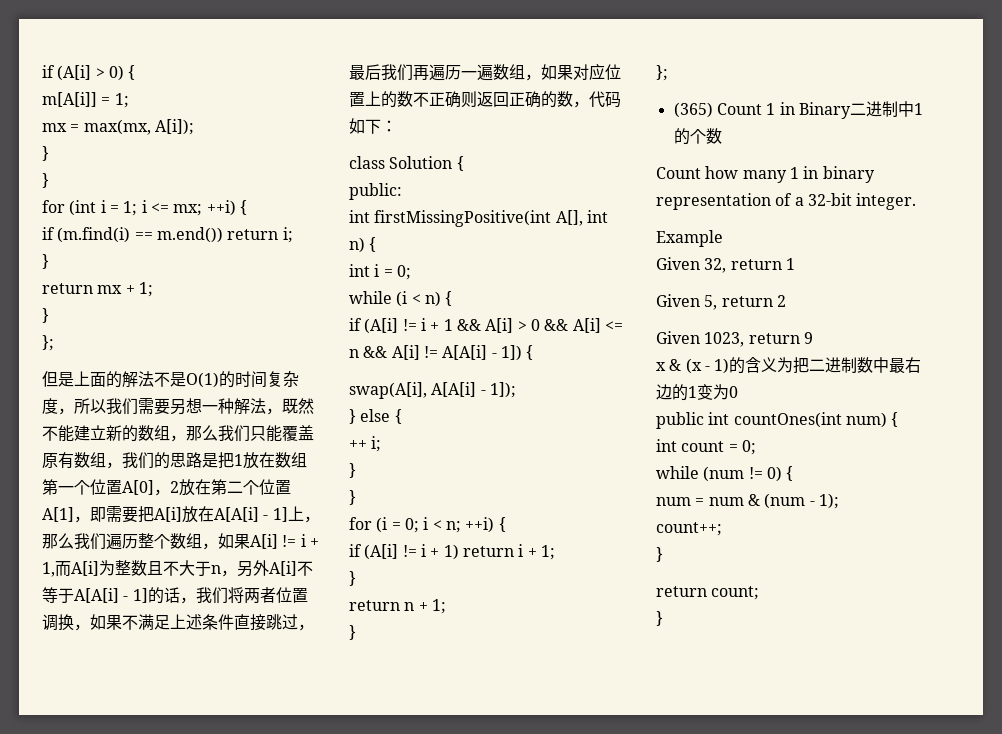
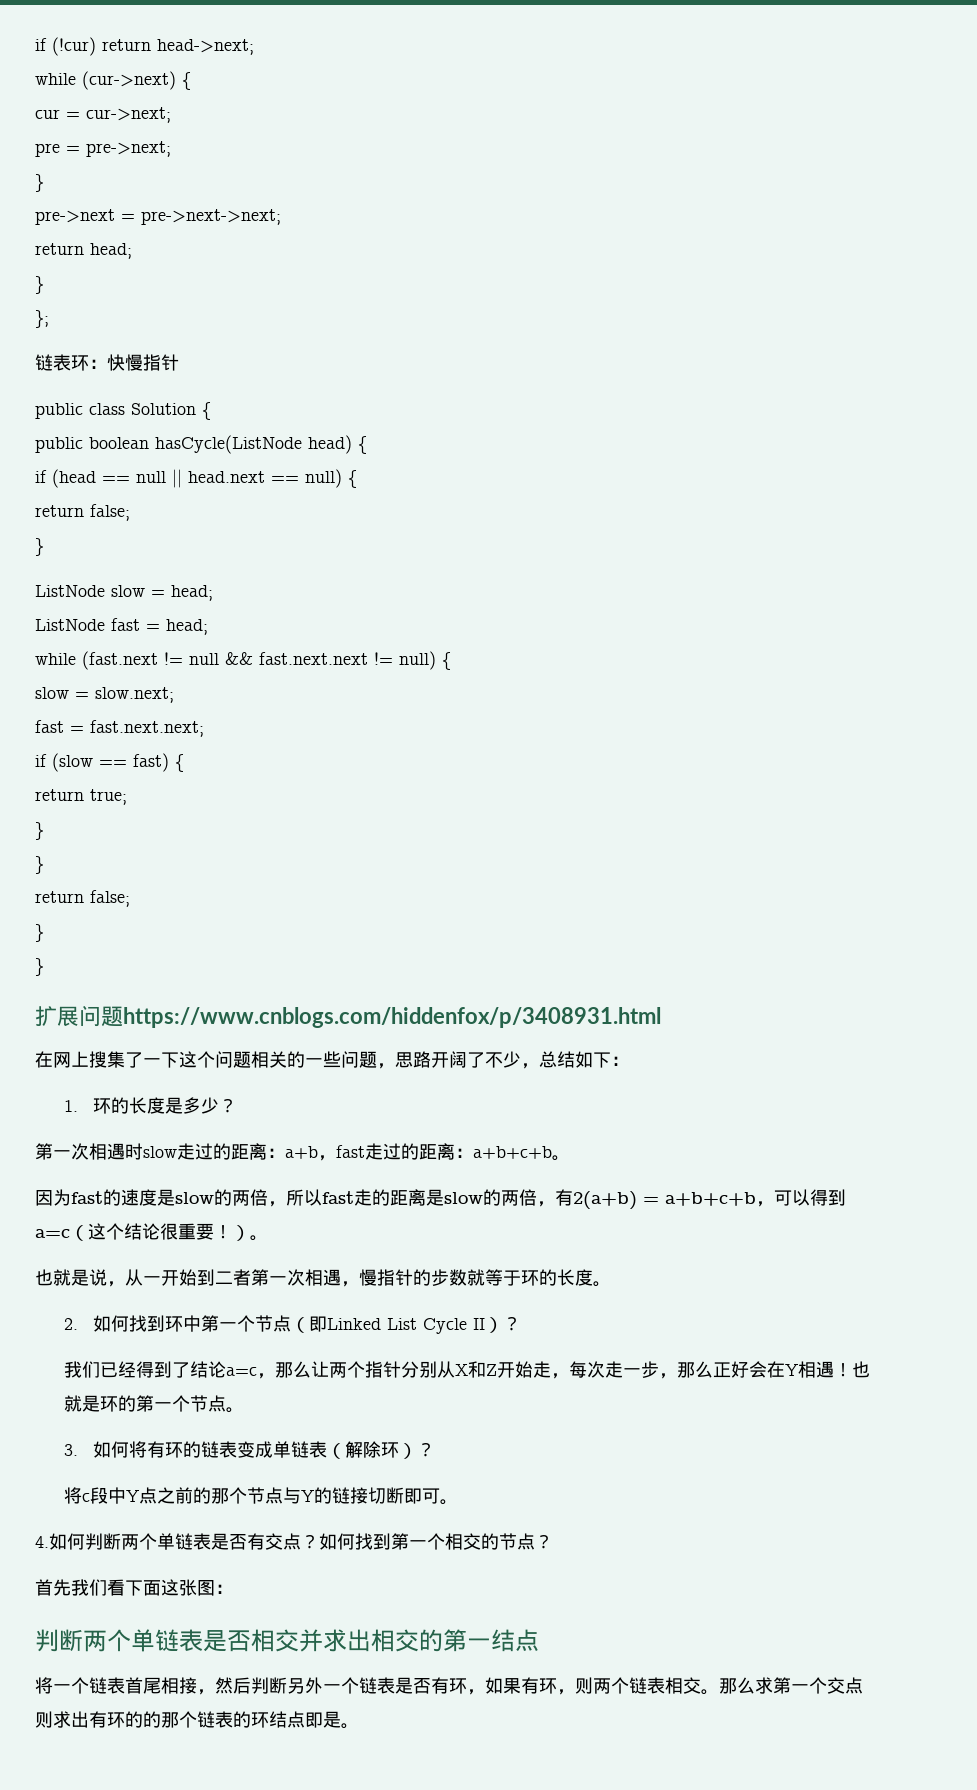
- if (A[i] > 0) {
- m[A[i]] = 1;
- mx = max(mx, A[i]);
+ if (!cur) return head->next;
+ while (cur->next) {
+ cur = cur->next;
+ pre = pre->next;
+ }
+ pre->next = pre->next->next;
+ return head;
+ }
+ };
+ 链表环：快慢指针
+ public class Solution {
+ public boolean hasCycle(ListNode head) {
+ if (head == null || head.next == null) {
+ return false;
+ }
+ ListNode slow = head;
+ ListNode fast = head;
+ while (fast.next != null && fast.next.next != null) {
+ slow = slow.next;
+ fast = fast.next.next;
+ if (slow == fast) {
+ return true;
  }
  }
- for (int i = 1; i <= mx; ++i) {
- if (m.find(i) == m.end()) return i;
- }
- return mx + 1;
- }
- };
- 但是上面的解法不是O(1)的时间复杂度，所以我们需要另想一种解法，既然不能建立新的数组，那么我们只能覆盖原有数组，我们的思路是把1放在数组第一个位置A[0]，2放在第二个位置A[1]，即需要把A[i]放在A[A[i] - 1]上，那么我们遍历整个数组，如果A[i] != i + 1,而A[i]为整数且不大于n，另外A[i]不等于A[A[i] - 1]的话，我们将两者位置调换，如果不满足上述条件直接跳过，最后我们再遍历一遍数组，如果对应位置上的数不正确则返回正确的数，代码如下：
- class Solution {
- public:
- int firstMissingPositive(int A[], int n) {
- int i = 0;
- while (i < n) {
- if (A[i] != i + 1 && A[i] > 0 && A[i] <= n && A[i] != A[A[i] - 1]) {
- swap(A[i], A[A[i] - 1]);
- } else {
- ++ i;
+ return false;
  }
  }
- for (i = 0; i < n; ++i) {
- if (A[i] != i + 1) return i + 1;
- }
- return n + 1;
- }
- };
- (365) Count 1 in Binary二进制中1的个数
- Count how many 1 in binary representation of a 32-bit integer.
- Example
- Given 32, return 1
- Given 5, return 2
- Given 1023, return 9
- x & (x - 1)的含义为把二进制数中最右边的1变为0
- public int countOnes(int num) {
- int count = 0;
- while (num != 0) {
- num = num & (num - 1);
- count++;
- }
- return count;
- }
+ 扩展问题https://www.cnblogs.com/hiddenfox/p/3408931.html
+ 在网上搜集了一下这个问题相关的一些问题，思路开阔了不少，总结如下：
+ 1.环的长度是多少？
+ 第一次相遇时slow走过的距离：a+b，fast走过的距离：a+b+c+b。
+ 因为fast的速度是slow的两倍，所以fast走的距离是slow的两倍，有2(a+b) = a+b+c+b，可以得到a=c（这个结论很重要！）。
+ 也就是说，从一开始到二者第一次相遇，慢指针的步数就等于环的长度。
+ 2.如何找到环中第一个节点（即Linked List Cycle II）？
+ 我们已经得到了结论a=c，那么让两个指针分别从X和Z开始走，每次走一步，那么正好会在Y相遇！也就是环的第一个节点。
+ 3.如何将有环的链表变成单链表（解除环）？
+ 将c段中Y点之前的那个节点与Y的链接切断即可。
+ 4.如何判断两个单链表是否有交点？如何找到第一个相交的节点？
+ 首先我们看下面这张图：
+ 判断两个单链表是否相交并求出相交的第一结点
+ 将一个链表首尾相接，然后判断另外一个链表是否有环，如果有环，则两个链表相交。那么求第一个交点则求出有环的的那个链表的环结点即是。

